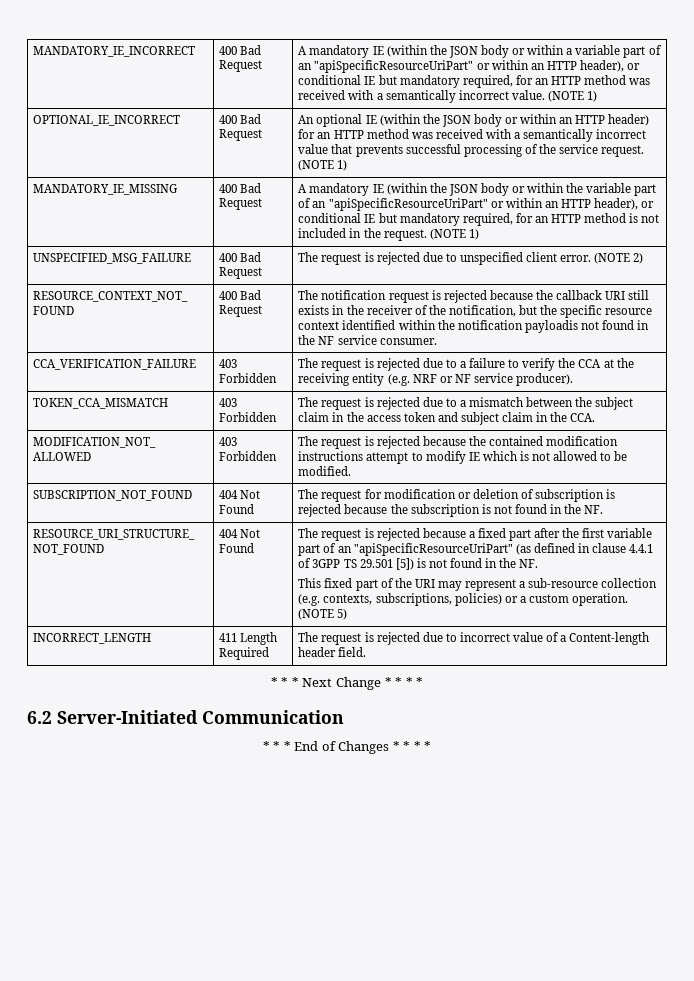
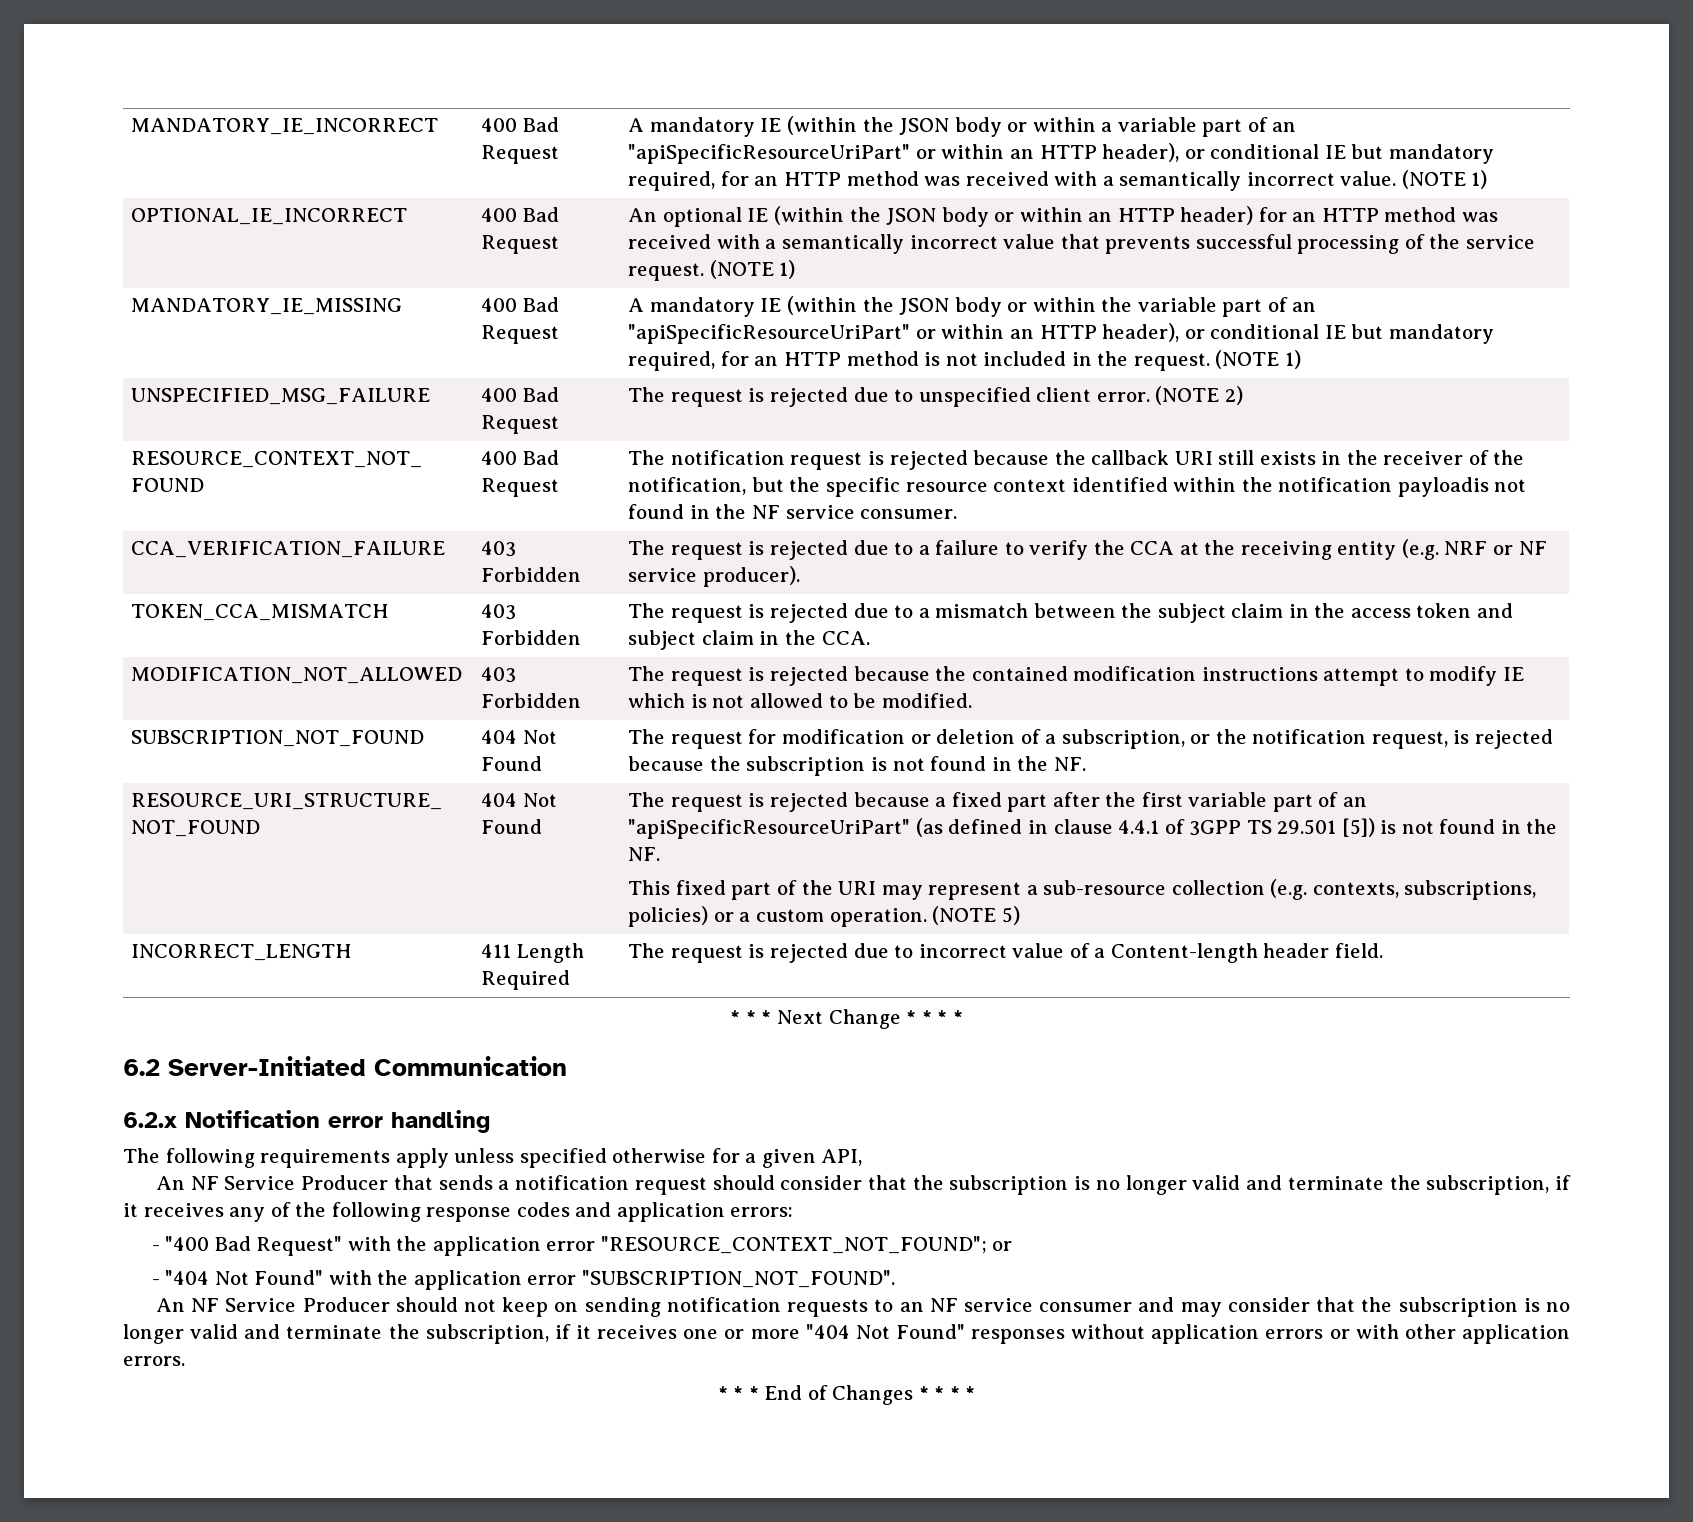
- SUBSCRIPTION_NOT_FOUND | 404 Not Found | The request for modification or deletion of subscription is rejected because the subscription is not found in the NF.
+ SUBSCRIPTION_NOT_FOUND | 404 Not Found | The request for modification or deletion of a subscription, or the notification request, is rejected because the subscription is not found in the NF.
+ 6.2.x Notification error handling
+ The following requirements apply unless specified otherwise for a given API,
+ An NF Service Producer that sends a notification request should consider that the subscription is no longer valid and terminate the subscription, if it receives any of the following response codes and application errors:
+ - "400 Bad Request" with the application error "RESOURCE_CONTEXT_NOT_FOUND"; or
+ - "404 Not Found" with the application error "SUBSCRIPTION_NOT_FOUND".
+ An NF Service Producer should not keep on sending notification requests to an NF service consumer and may consider that the subscription is no longer valid and terminate the subscription, if it receives one or more "404 Not Found" responses without application errors or with other application errors.

